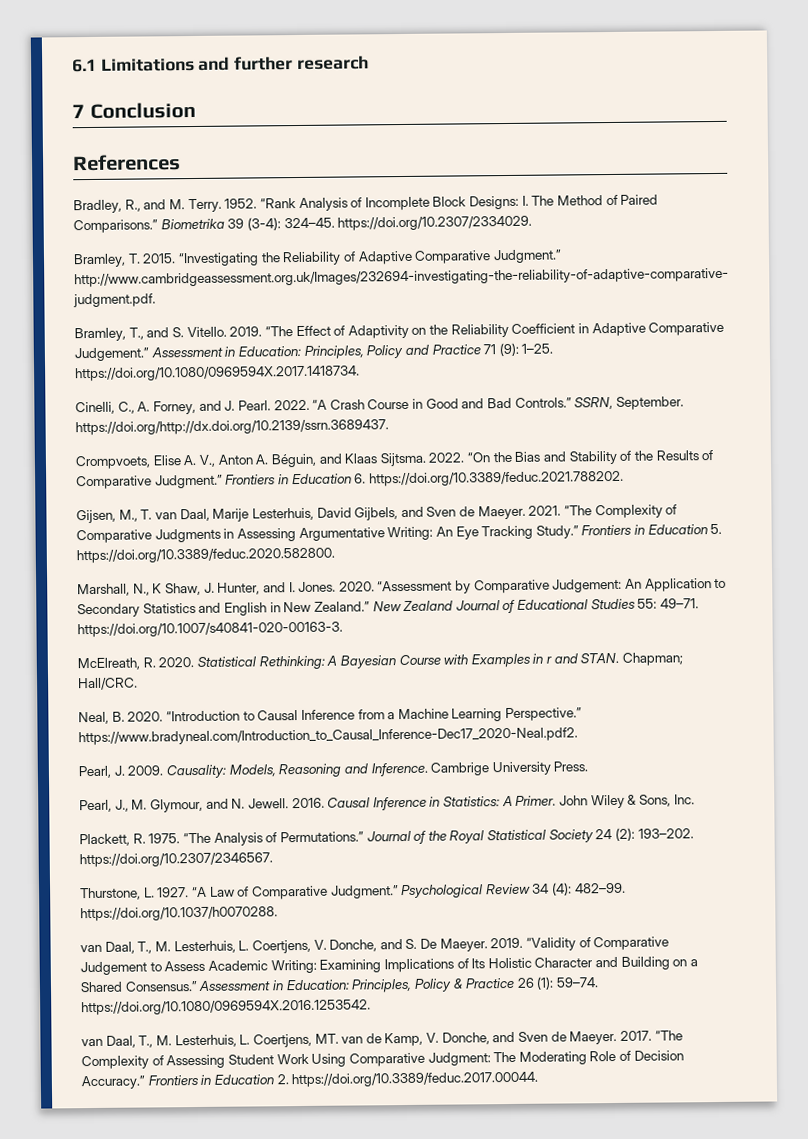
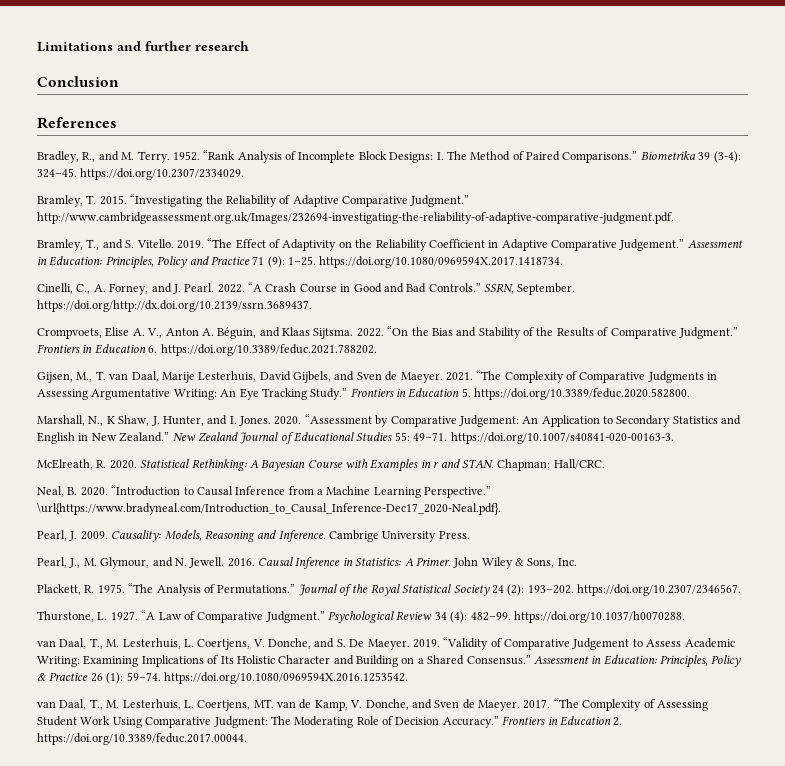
- 6.1 Limitations and further research
+ Limitations and further research
- 7 Conclusion
+ Conclusion
- “Introduction to Causal Inference from a Machine Learning Perspective.” https://www.bradyneal.com/Introduction_to_Causal_Inference-Dec17_2020-Neal.pdf2.
+ “Introduction to Causal Inference from a Machine Learning Perspective.” \url{https://www.bradyneal.com/Introduction_to_Causal_Inference-Dec17_2020-Neal.pdf}.

